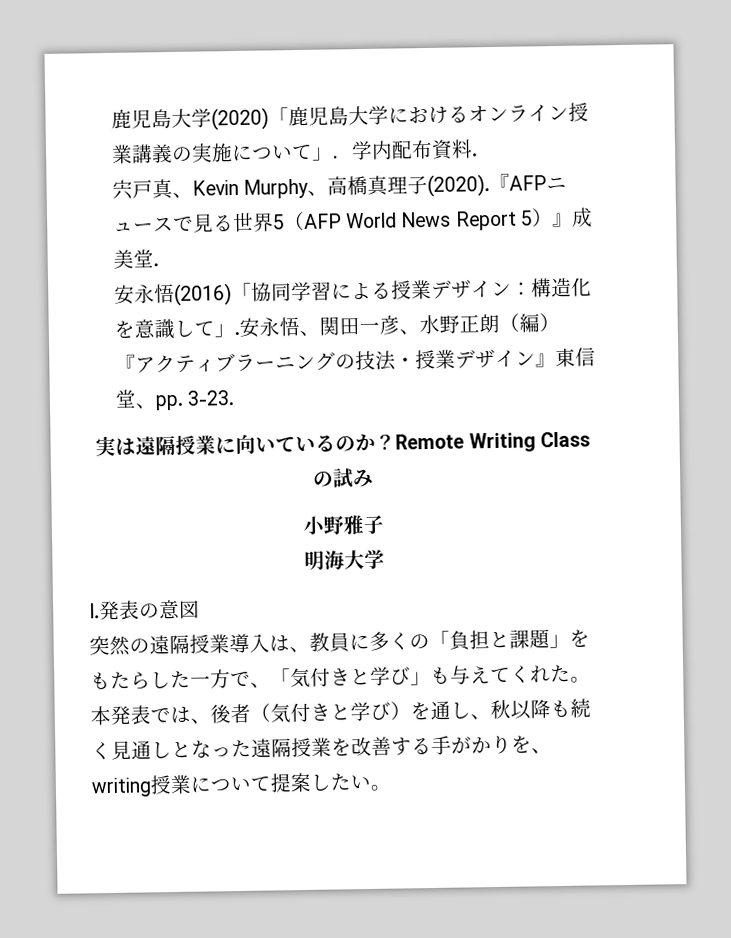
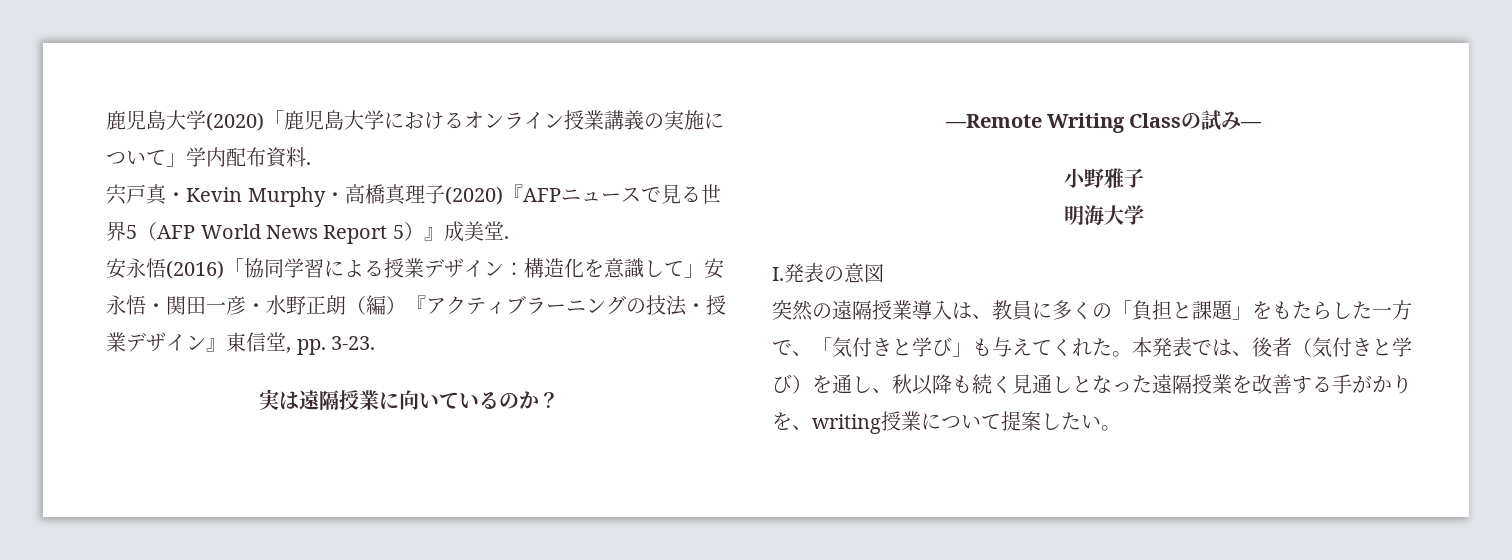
- 鹿児島大学(2020)「鹿児島大学におけるオンライン授業講義の実施について」．学内配布資料.
+ 鹿児島大学(2020)「鹿児島大学におけるオンライン授業講義の実施について」学内配布資料.
- 宍戸真、Kevin Murphy、高橋真理子(2020).『AFPニュースで見る世界5（AFP World News Report 5）』成美堂.
+ 宍戸真・Kevin Murphy・高橋真理子(2020)『AFPニュースで見る世界5（AFP World News Report 5）』成美堂.
- 安永悟(2016)「協同学習による授業デザイン：構造化を意識して」.安永悟、関田一彦、水野正朗（編）『アクティブラーニングの技法・授業デザイン』東信堂、pp. 3-23.
+ 安永悟(2016)「協同学習による授業デザイン：構造化を意識して」安永悟・関田一彦・水野正朗（編）『アクティブラーニングの技法・授業デザイン』東信堂, pp. 3-23.
- 実は遠隔授業に向いているのか？Remote Writing Classの試み
+ 実は遠隔授業に向いているのか？
+ ―Remote Writing Classの試み―

